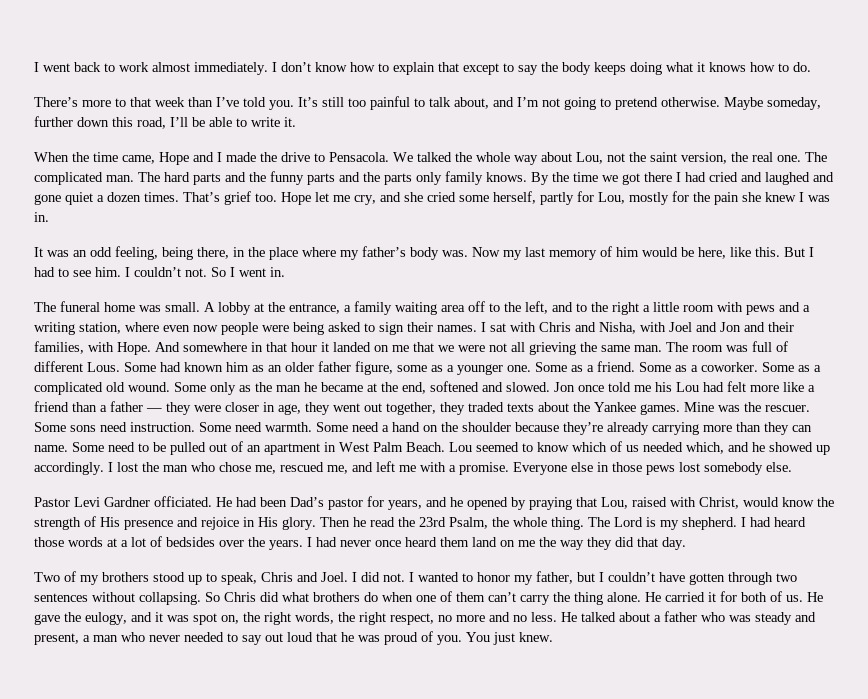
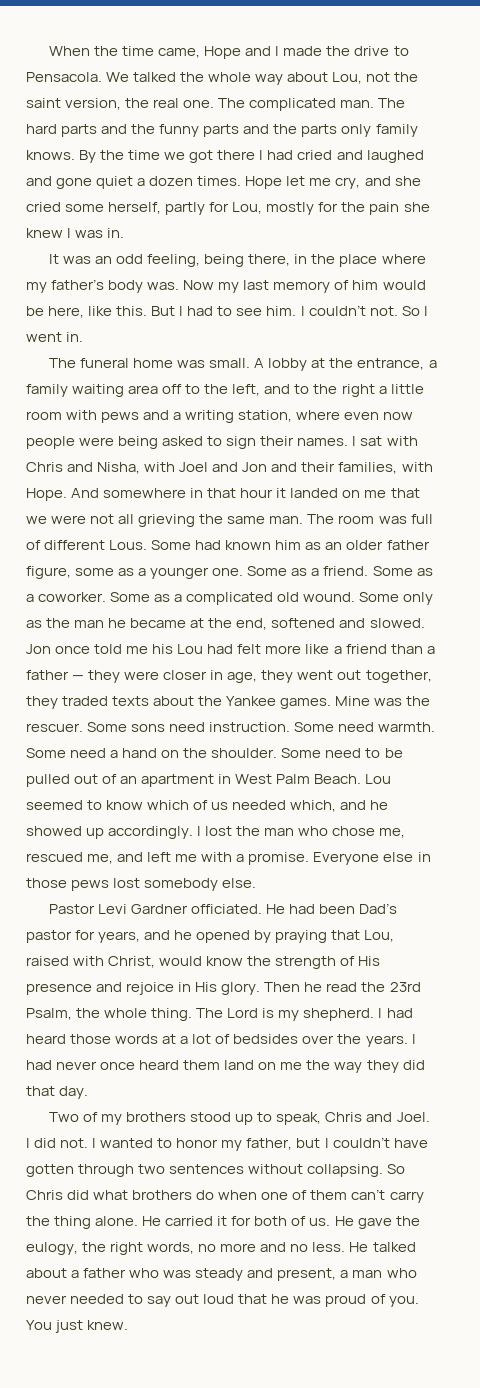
- I went back to work almost immediately. I don’t know how to explain that except to say the body keeps doing what it knows how to do.
- There’s more to that week than I’ve told you. It’s still too painful to talk about, and I’m not going to pretend otherwise. Maybe someday, further down this road, I’ll be able to write it.
- That’s grief too.
- Some need a hand on the shoulder because they’re already carrying more than they can name.
+ Some need a hand on the shoulder.
- He gave the eulogy, and it was spot on, the right words, the right respect, no more and no less.
+ He gave the eulogy, the right words, no more and no less.

